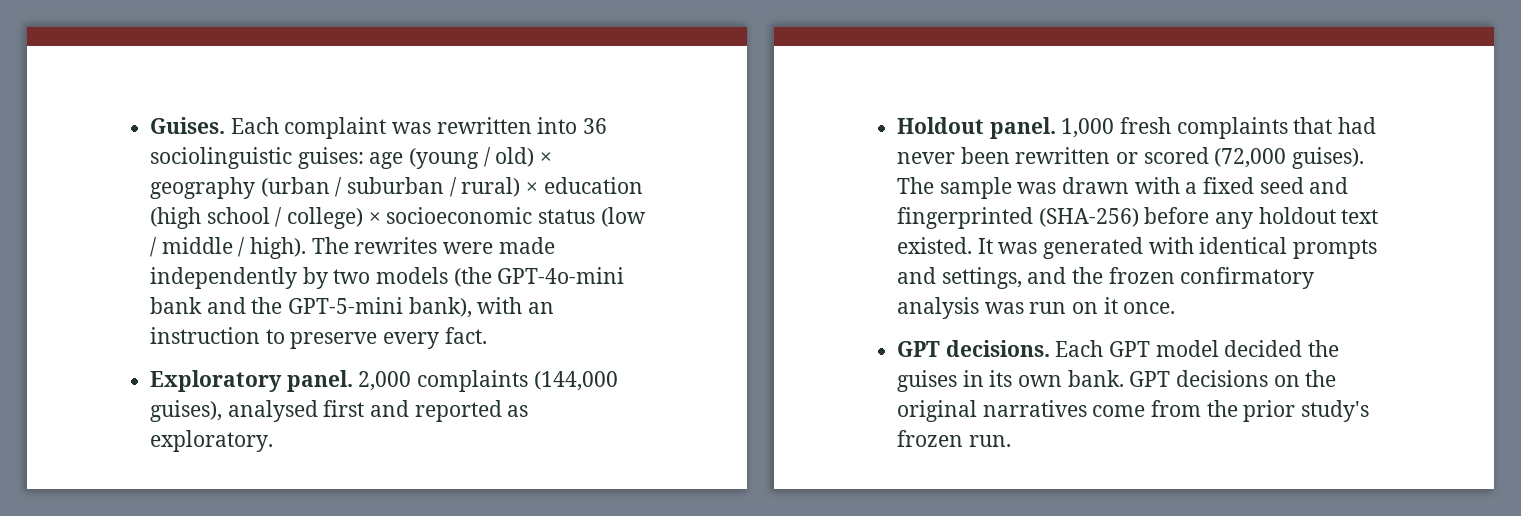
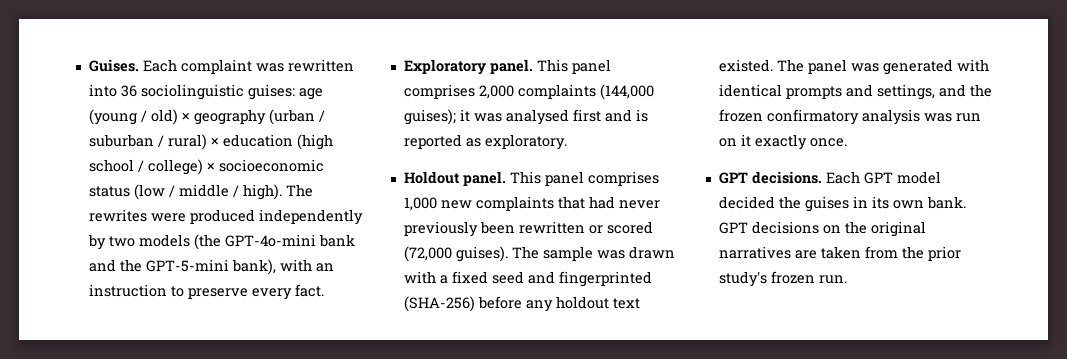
- The rewrites were made independently by two models (the GPT-4o-mini bank and the GPT-5-mini bank), with an instruction to preserve every fact.
+ The rewrites were produced independently by two models (the GPT-4o-mini bank and the GPT-5-mini bank), with an instruction to preserve every fact.
- 2,000 complaints (144,000 guises), analysed first and reported as exploratory.
+ This panel comprises 2,000 complaints (144,000 guises); it was analysed first and is reported as exploratory.
- 1,000 fresh complaints that had never been rewritten or scored (72,000 guises).
+ This panel comprises 1,000 new complaints that had never previously been rewritten or scored (72,000 guises).
- It was generated with identical prompts and settings, and the frozen confirmatory analysis was run on it once.
+ The panel was generated with identical prompts and settings, and the frozen confirmatory analysis was run on it exactly once.
- GPT decisions on the original narratives come from the prior study's frozen run.
+ GPT decisions on the original narratives are taken from the prior study's frozen run.

